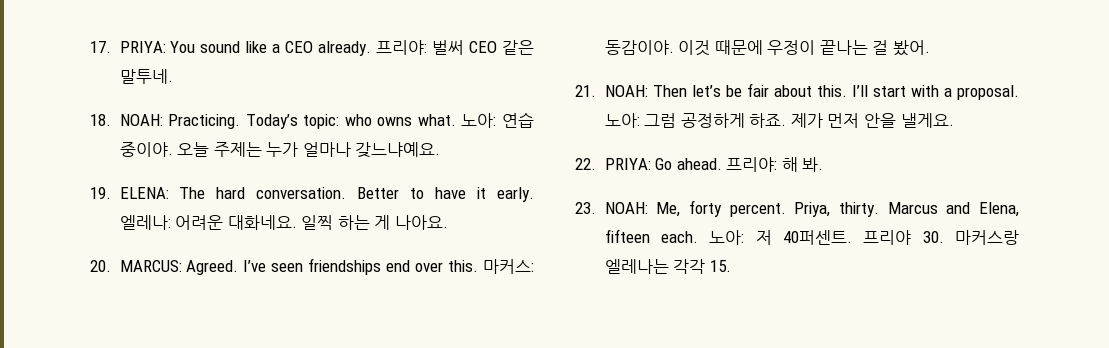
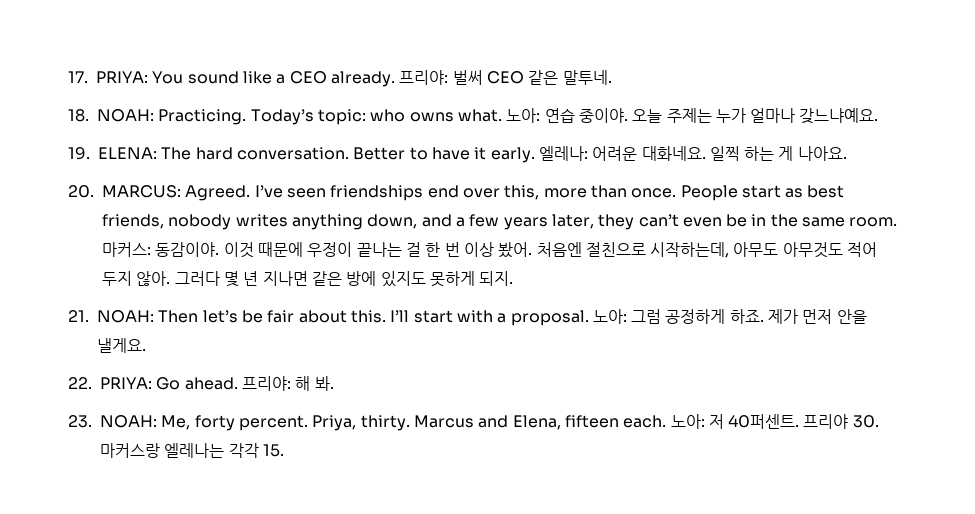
- I’ve seen friendships end over this.
+ I’ve seen friendships end over this, more than once. People start as best friends, nobody writes anything down, and a few years later, they can’t even be in the same room.
- 이것 때문에 우정이 끝나는 걸 봤어.
+ 이것 때문에 우정이 끝나는 걸 한 번 이상 봤어. 처음엔 절친으로 시작하는데, 아무도 아무것도 적어 두지 않아. 그러다 몇 년 지나면 같은 방에 있지도 못하게 되지.

